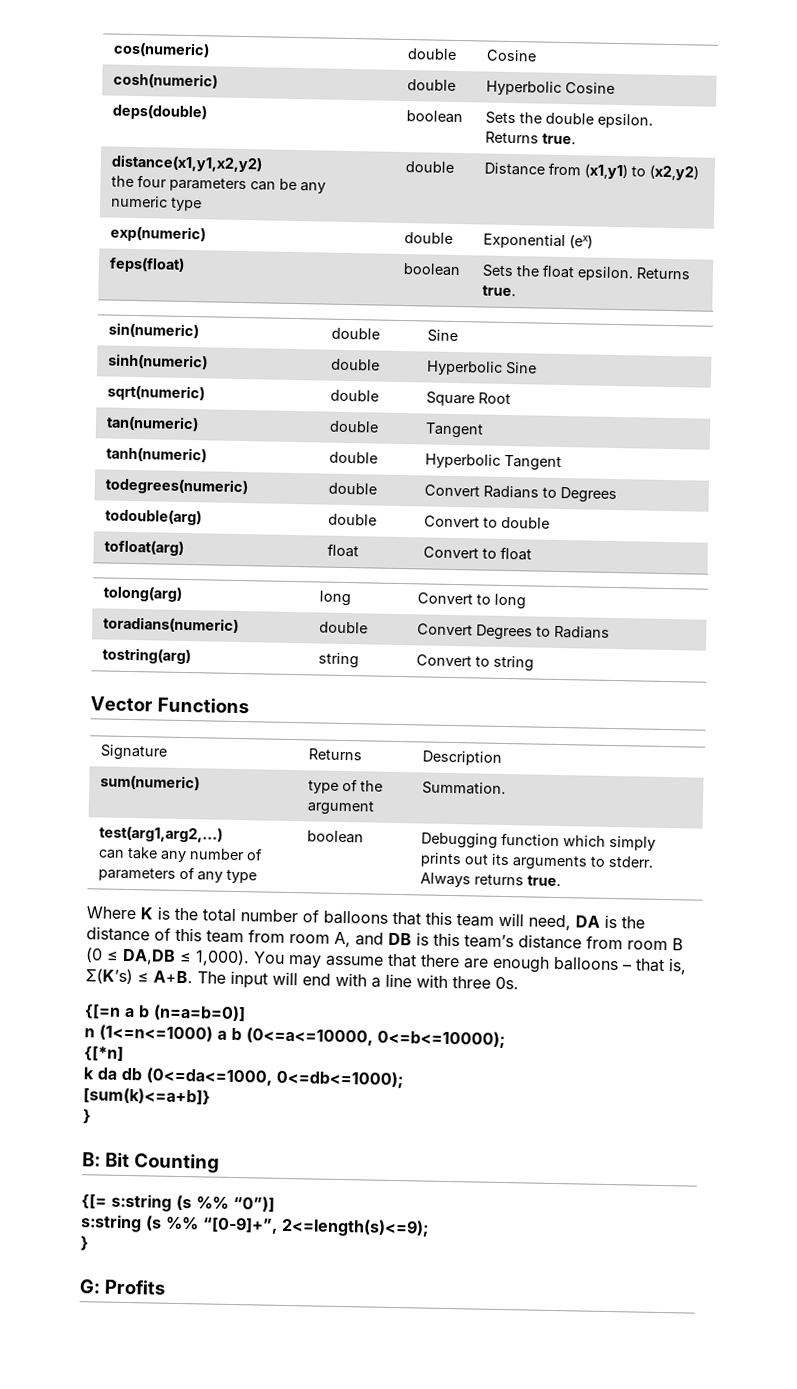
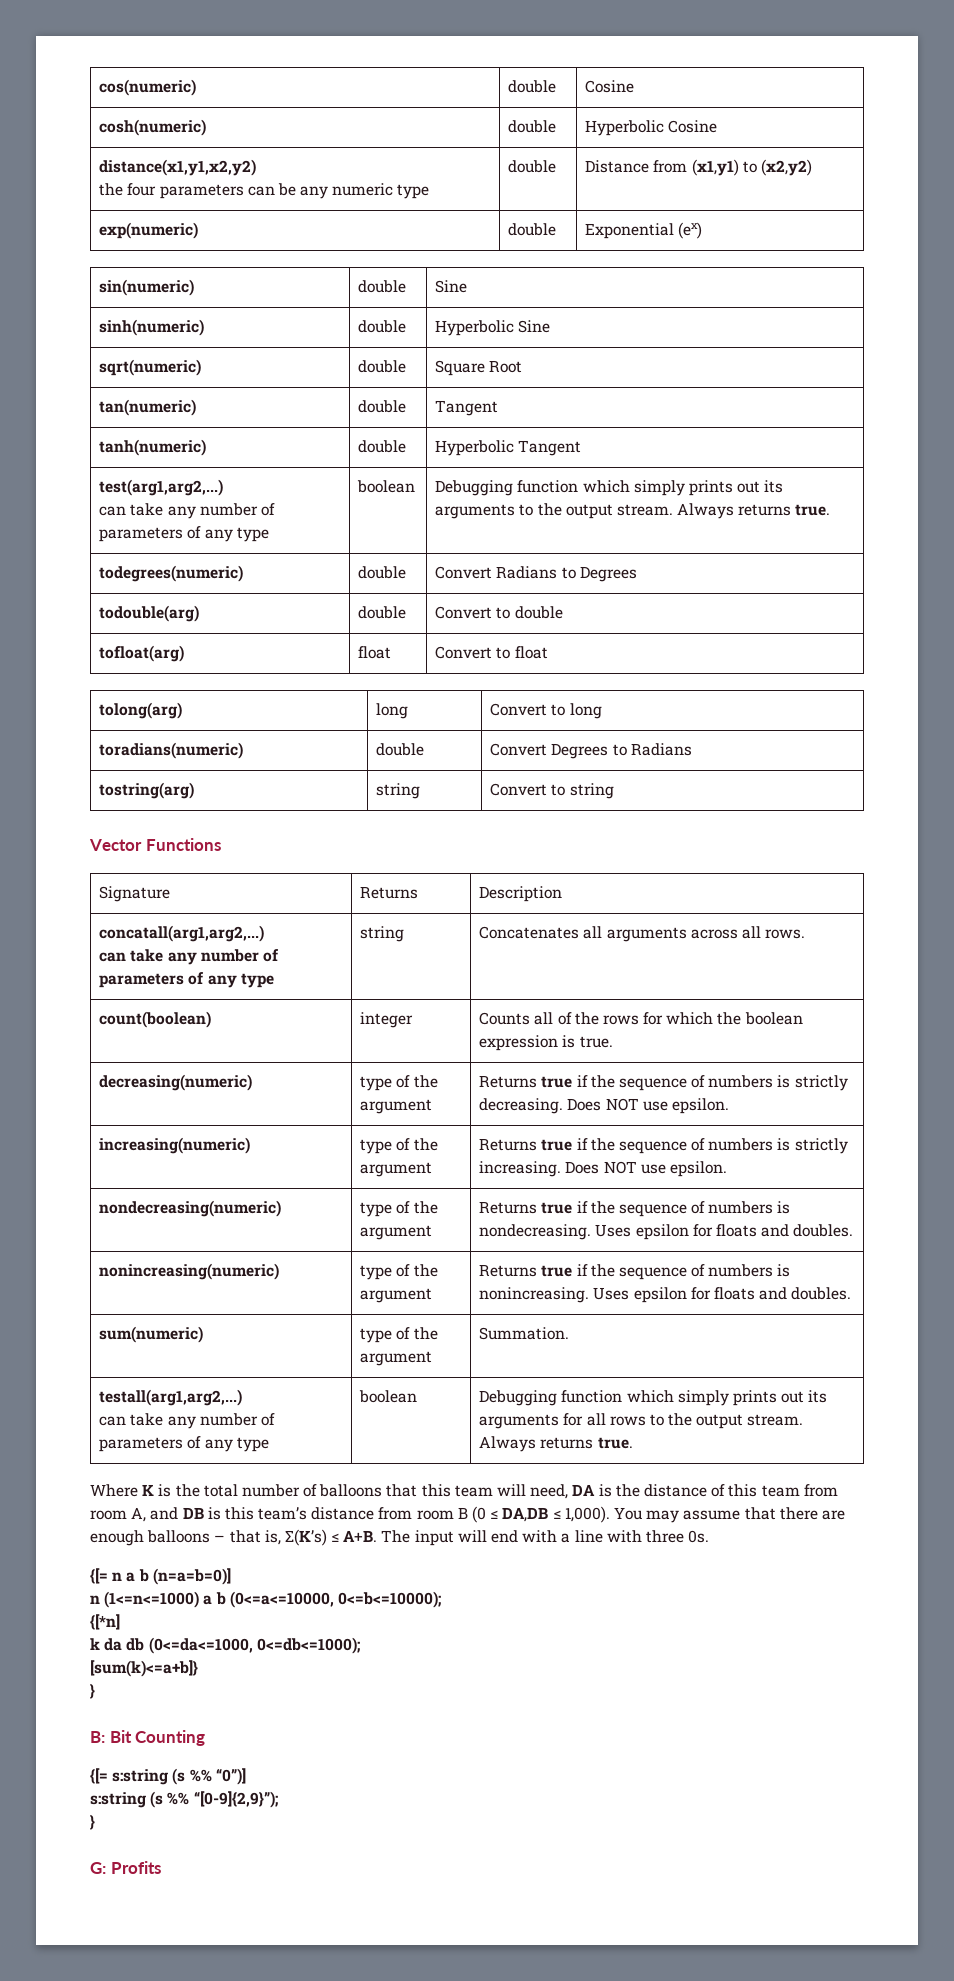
- deps(double) | boolean | Sets the double epsilon. Returns true.
- feps(float) | boolean | Sets the float epsilon. Returns true.
+ test(arg1,arg2,...)
+ can take any number of parameters of any type | boolean | Debugging function which simply prints out its arguments to the output stream. Always returns true.
+ concatall(arg1,arg2,...)
+ can take any number of parameters of any type | string | Concatenates all arguments across all rows.
+ count(boolean) | integer | Counts all of the rows for which the boolean expression is true.
+ decreasing(numeric) | type of the argument | Returns true if the sequence of numbers is strictly decreasing. Does NOT use epsilon.
+ increasing(numeric) | type of the argument | Returns true if the sequence of numbers is strictly increasing. Does NOT use epsilon.
+ nondecreasing(numeric) | type of the argument | Returns true if the sequence of numbers is nondecreasing. Uses epsilon for floats and doubles.
+ nonincreasing(numeric) | type of the argument | Returns true if the sequence of numbers is nonincreasing. Uses epsilon for floats and doubles.
- test(arg1,arg2,...)
- can take any number of parameters of any type | boolean | Debugging function which simply prints out its arguments to stderr. Always returns true.
+ testall(arg1,arg2,...)
+ can take any number of parameters of any type | boolean | Debugging function which simply prints out its arguments for all rows to the output stream. Always returns true.
- {[=n a b (n=a=b=0)]
+ {[= n a b (n=a=b=0)]
- s:string (s %% “[0-9]+”, 2<=length(s)<=9);
+ s:string (s %% “[0-9]{2,9}”);

